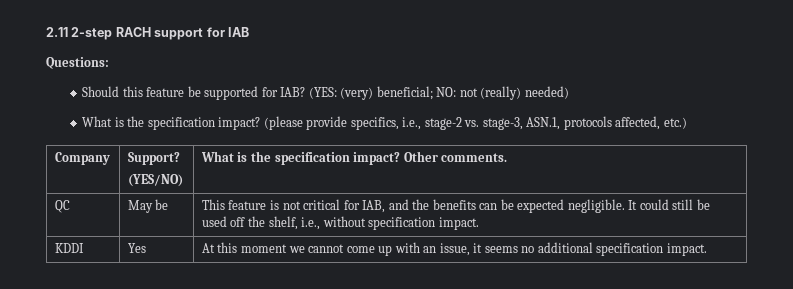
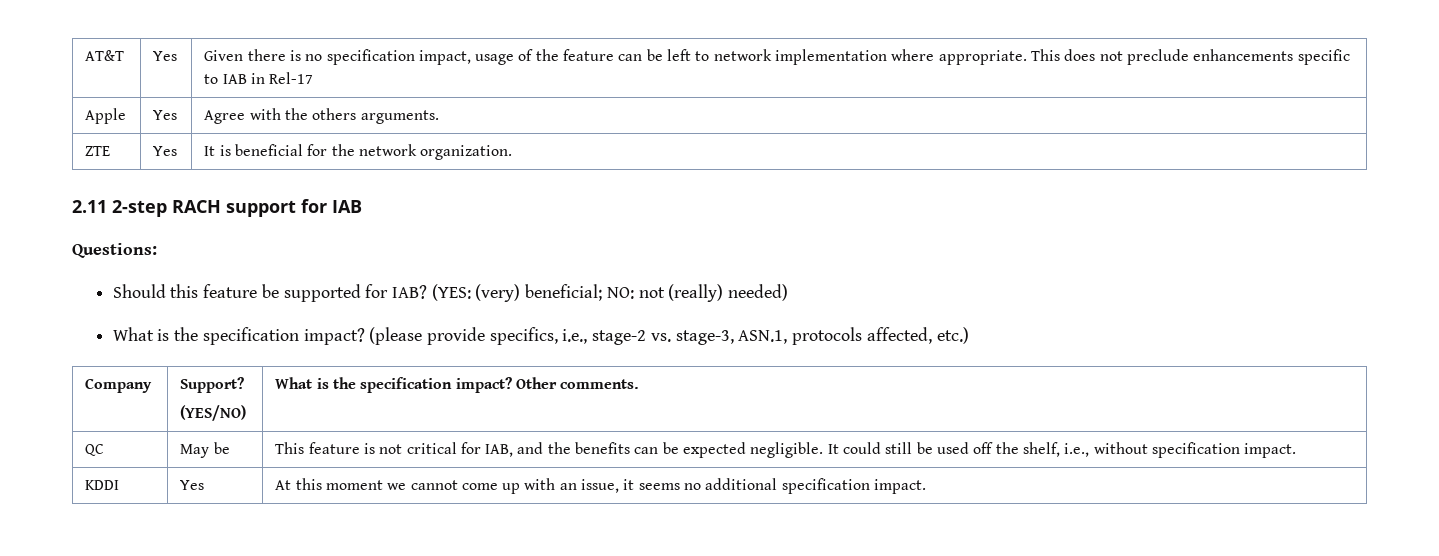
+ AT&T | Yes | Given there is no specification impact, usage of the feature can be left to network implementation where appropriate. This does not preclude enhancements specific to IAB in Rel-17
+ Apple | Yes | Agree with the others arguments.
+ ZTE | Yes | It is beneficial for the network organization.

